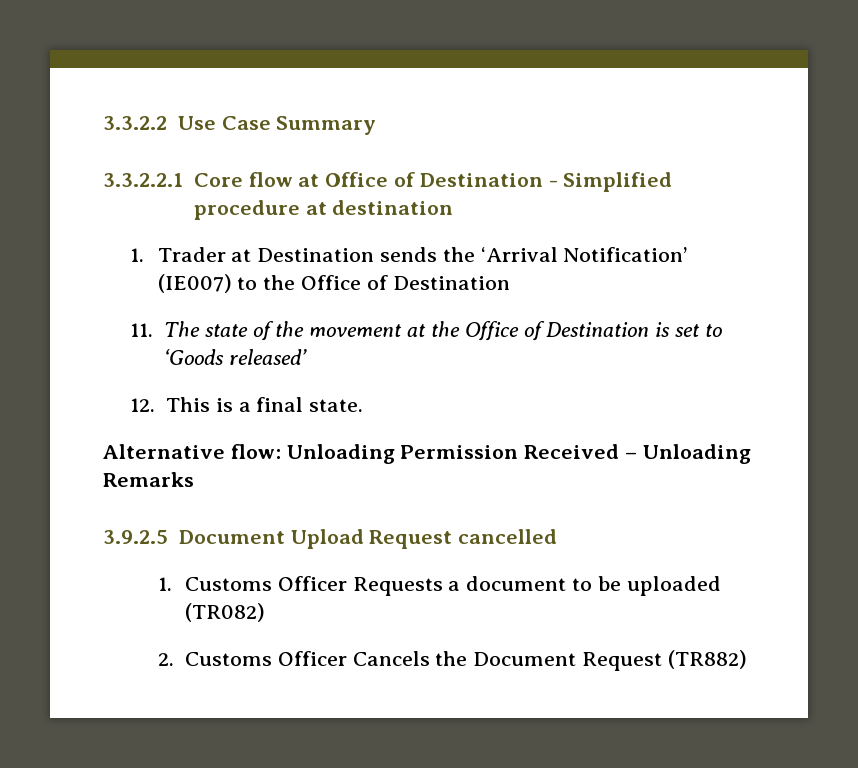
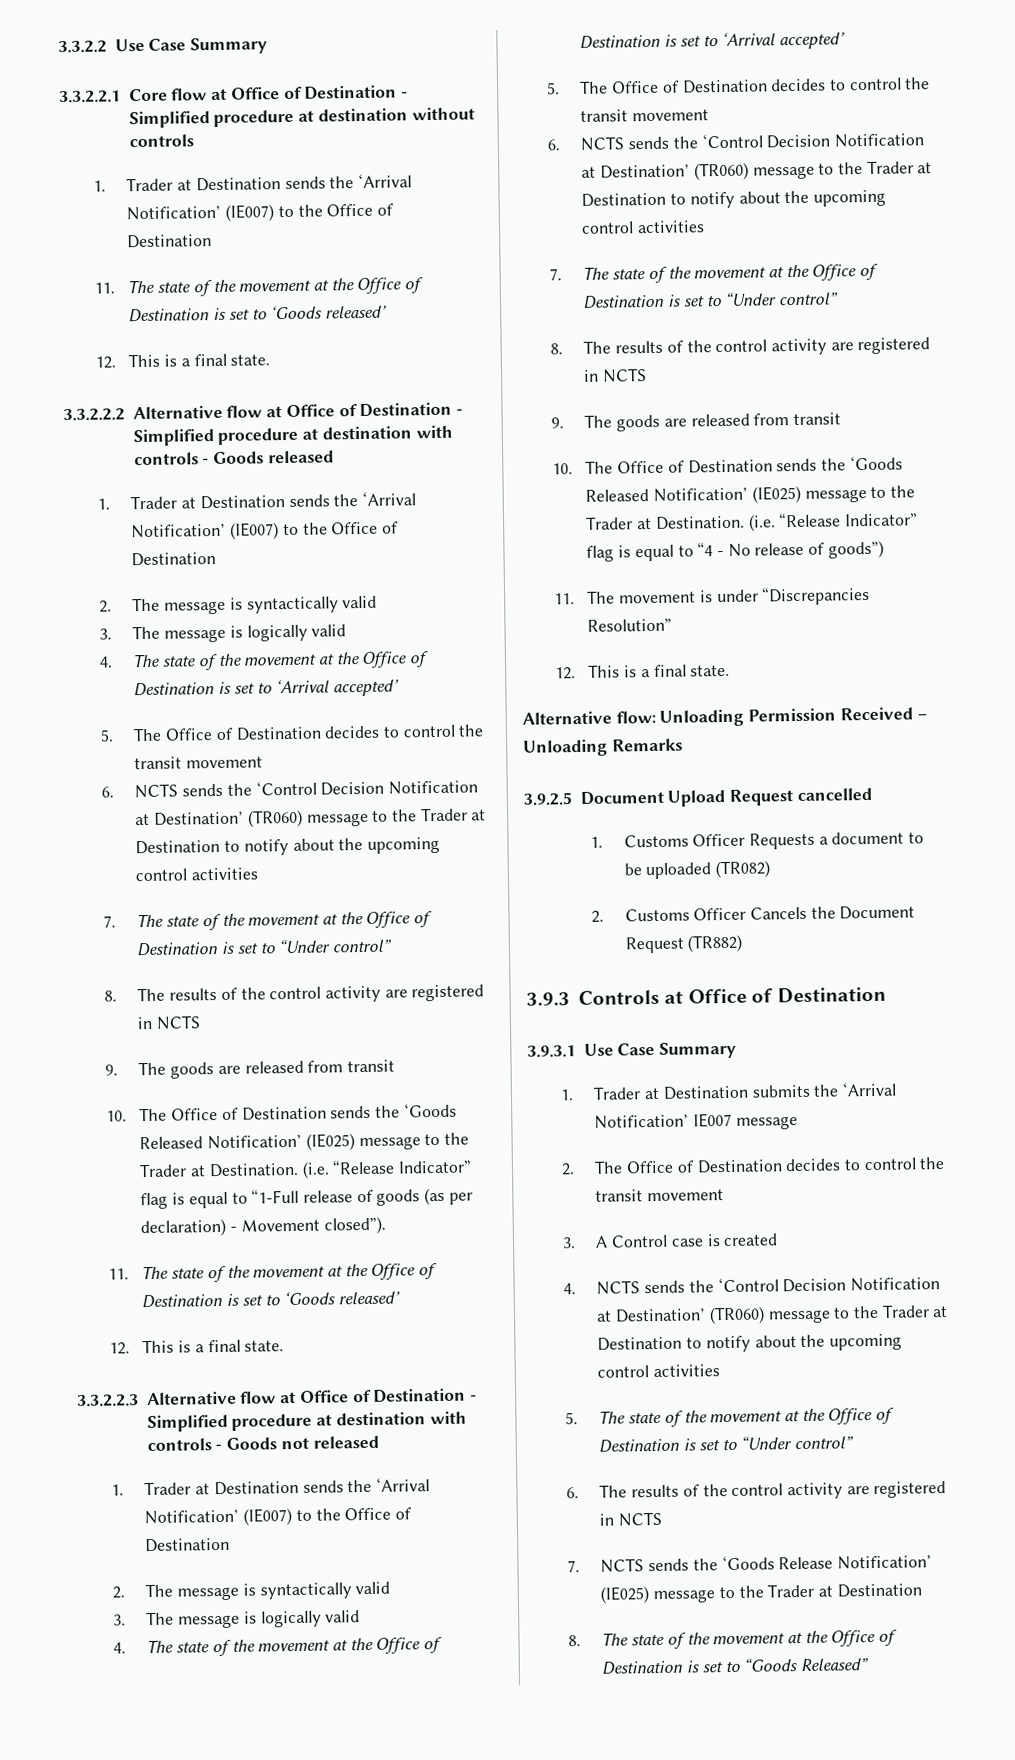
- 3.3.2.2.1 Core flow at Office of Destination - Simplified procedure at destination
+ 3.3.2.2.1 Core flow at Office of Destination - Simplified procedure at destination without controls
+ 3.3.2.2.2 Alternative flow at Office of Destination - Simplified procedure at destination with controls - Goods released
+ 1. Trader at Destination sends the ‘Arrival Notification’ (IE007) to the Office of Destination
+ 2. The message is syntactically valid
+ 3. The message is logically valid
+ 4. The state of the movement at the Office of Destination is set to ‘Arrival accepted’
+ 5. The Office of Destination decides to control the transit movement
+ 6. NCTS sends the ‘Control Decision Notification at Destination’ (TR060) message to the Trader at Destination to notify about the upcoming control activities
+ 7. The state of the movement at the Office of Destination is set to “Under control”
+ 8. The results of the control activity are registered in NCTS
+ 9. The goods are released from transit
+ 10. The Office of Destination sends the ‘Goods Released Notification’ (IE025) message to the Trader at Destination. (i.e. “Release Indicator” flag is equal to “1-Full release of goods (as per declaration) - Movement closed”).
+ 11. The state of the movement at the Office of Destination is set to ‘Goods released’
+ 12. This is a final state.
+ 3.3.2.2.3 Alternative flow at Office of Destination - Simplified procedure at destination with controls - Goods not released
+ 1. Trader at Destination sends the ‘Arrival Notification’ (IE007) to the Office of Destination
+ 2. The message is syntactically valid
+ 3. The message is logically valid
+ 4. The state of the movement at the Office of Destination is set to ‘Arrival accepted’
+ 5. The Office of Destination decides to control the transit movement
+ 6. NCTS sends the ‘Control Decision Notification at Destination’ (TR060) message to the Trader at Destination to notify about the upcoming control activities
+ 7. The state of the movement at the Office of Destination is set to “Under control”
+ 8. The results of the control activity are registered in NCTS
+ 9. The goods are released from transit
+ 10. The Office of Destination sends the ‘Goods Released Notification’ (IE025) message to the Trader at Destination. (i.e. “Release Indicator” flag is equal to “4 - No release of goods”)
+ 11. The movement is under “Discrepancies Resolution”
+ 12. This is a final state.
+ 3.9.3 Controls at Office of Destination
+ 3.9.3.1 Use Case Summary
+ 1. Trader at Destination submits the ‘Arrival Notification’ IE007 message
+ 2. The Office of Destination decides to control the transit movement
+ 3. A Control case is created
+ 4. NCTS sends the ‘Control Decision Notification at Destination’ (TR060) message to the Trader at Destination to notify about the upcoming control activities
+ 5. The state of the movement at the Office of Destination is set to “Under control”
+ 6. The results of the control activity are registered in NCTS
+ 7. NCTS sends the ‘Goods Release Notification’ (IE025) message to the Trader at Destination
+ 8. The state of the movement at the Office of Destination is set to “Goods Released”

